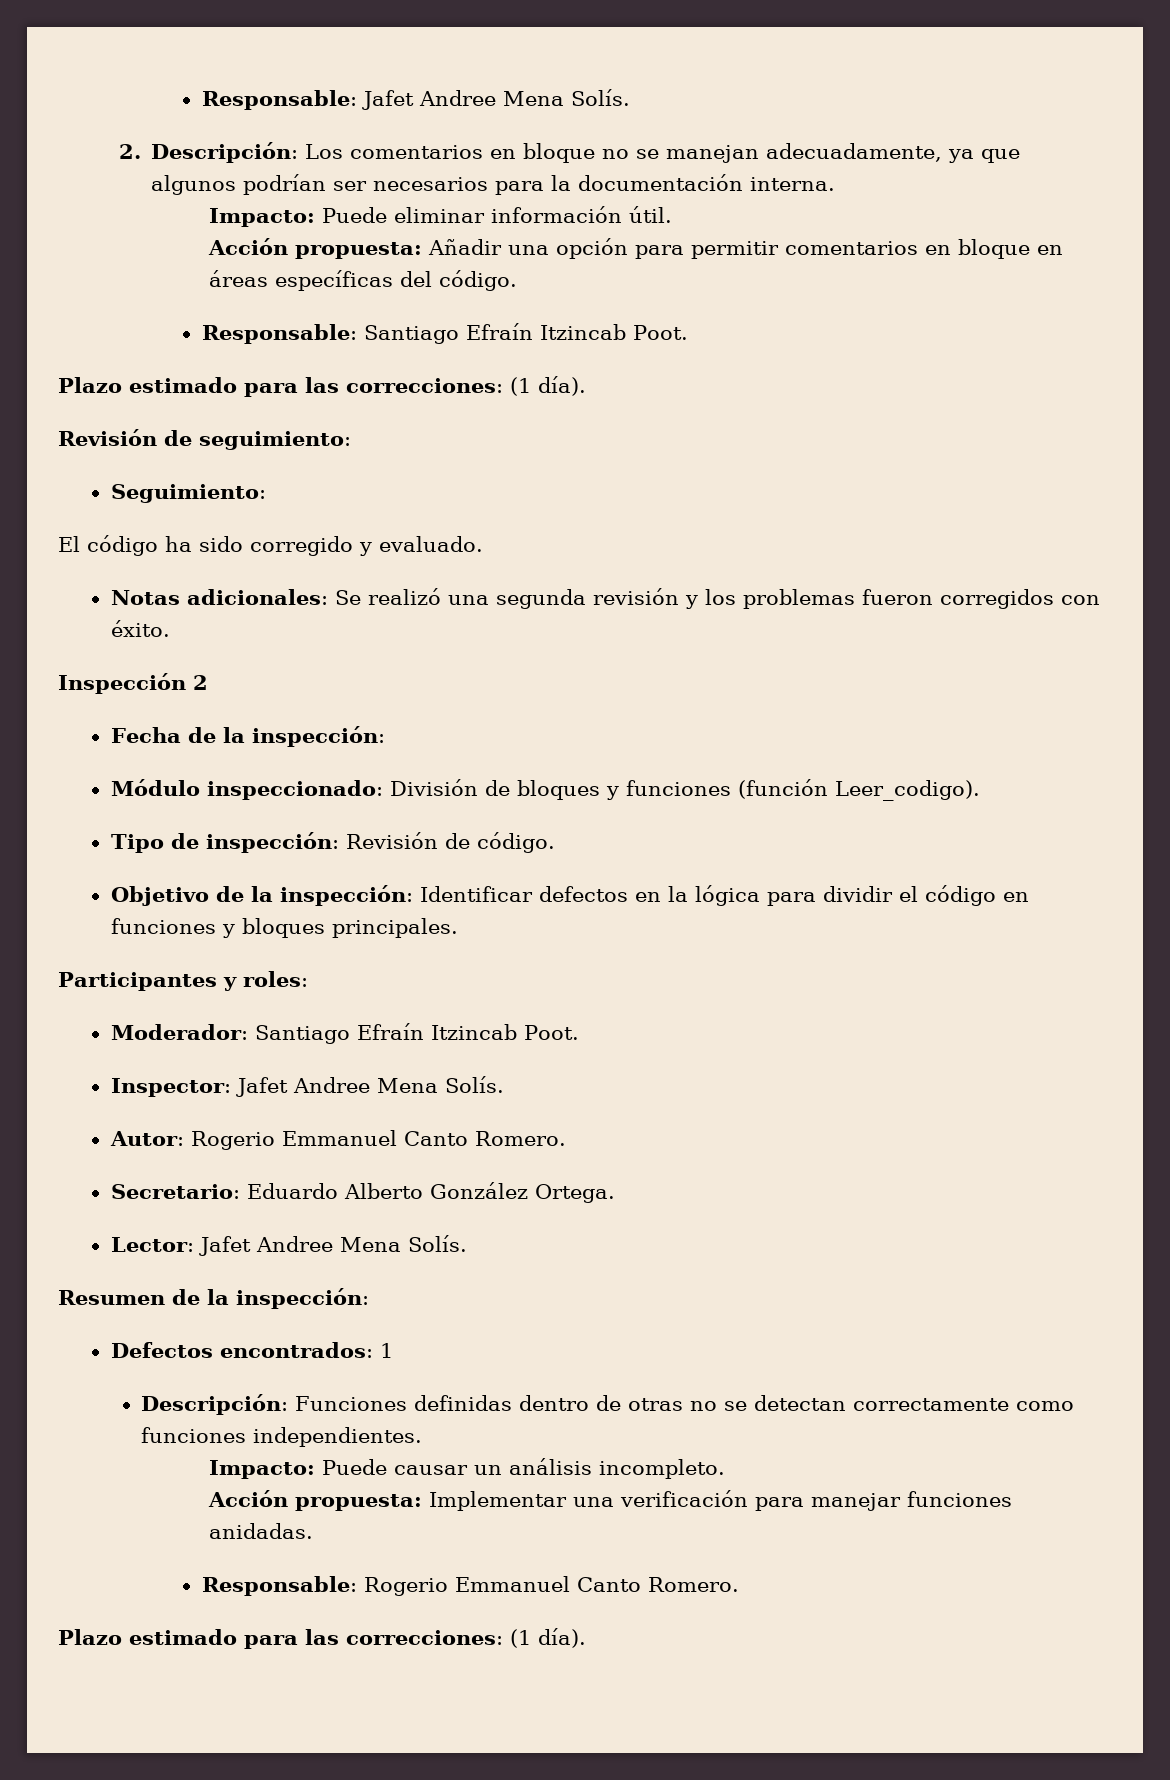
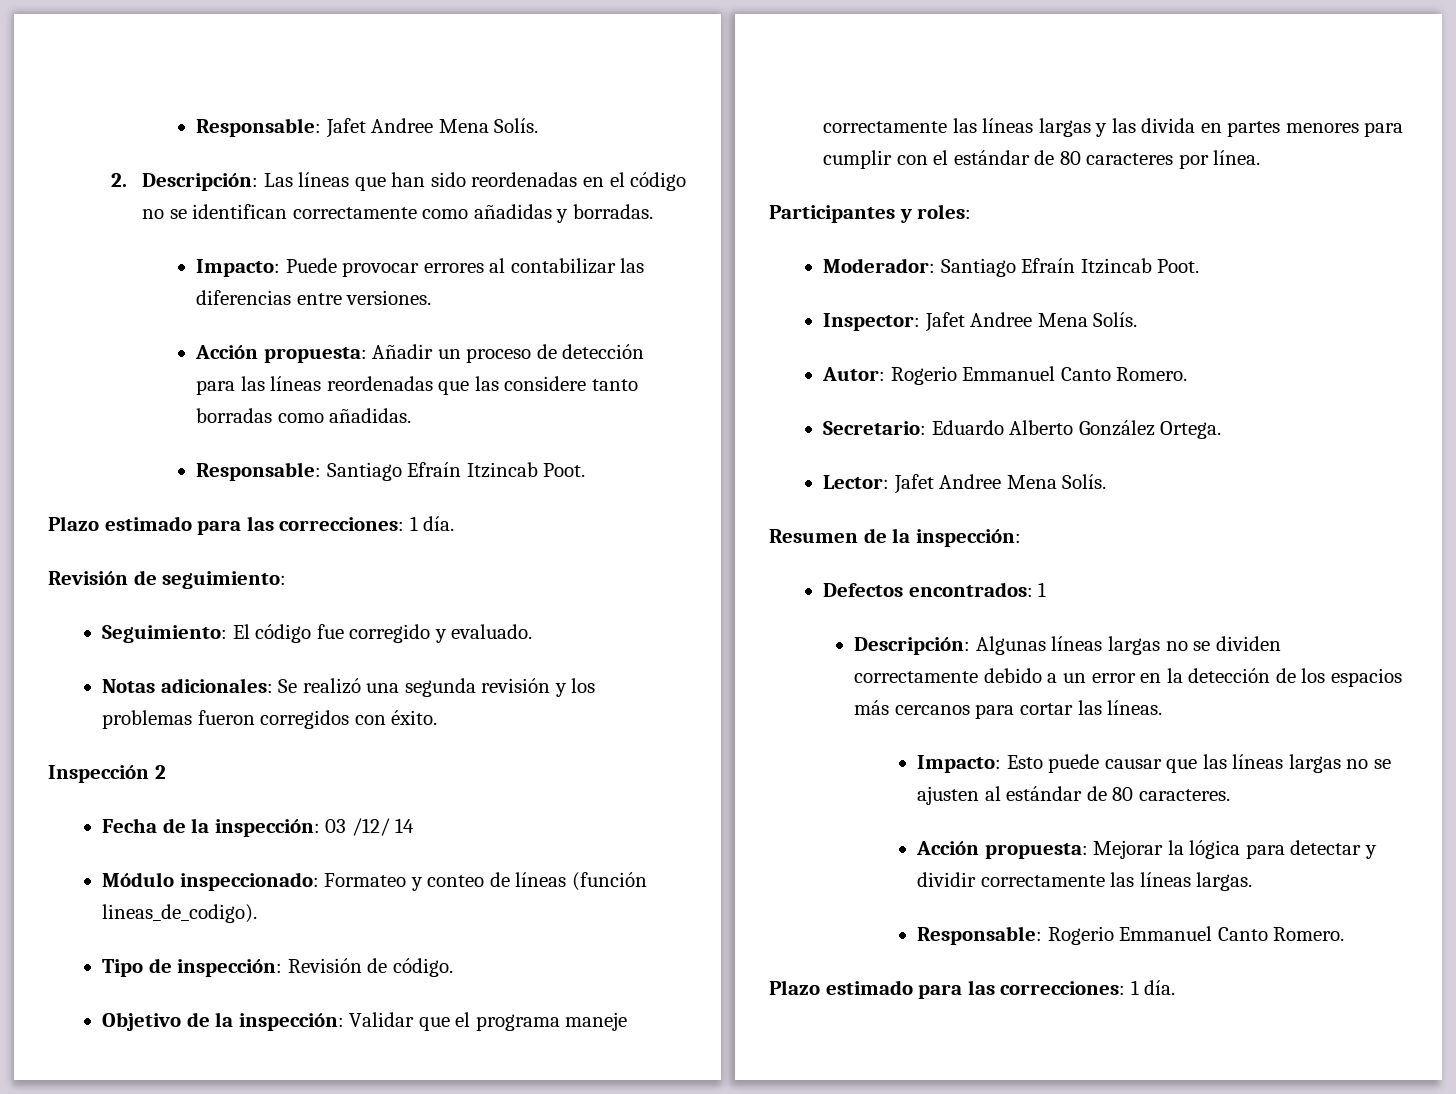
- 2. Descripción: Los comentarios en bloque no se manejan adecuadamente, ya que algunos podrían ser necesarios para la documentación interna.
- Impacto: Puede eliminar información útil.
- Acción propuesta: Añadir una opción para permitir comentarios en bloque en áreas específicas del código.
+ 2. Descripción: Las líneas que han sido reordenadas en el código no se identifican correctamente como añadidas y borradas.
+ Impacto: Puede provocar errores al contabilizar las diferencias entre versiones.
+ Acción propuesta: Añadir un proceso de detección para las líneas reordenadas que las considere tanto borradas como añadidas.
  Responsable: Santiago Efraín Itzincab Poot.
- Plazo estimado para las correcciones: (1 día).
+ Plazo estimado para las correcciones: 1 día.
- Seguimiento:
- El código ha sido corregido y evaluado.
+ Seguimiento: El código fue corregido y evaluado.
- Fecha de la inspección:
+ Fecha de la inspección: 03 /12/ 14
- Módulo inspeccionado: División de bloques y funciones (función Leer_codigo).
+ Módulo inspeccionado: Formateo y conteo de líneas (función lineas_de_codigo).
- Objetivo de la inspección: Identificar defectos en la lógica para dividir el código en funciones y bloques principales.
+ Objetivo de la inspección: Validar que el programa maneje correctamente las líneas largas y las divida en partes menores para cumplir con el estándar de 80 caracteres por línea.
- Descripción: Funciones definidas dentro de otras no se detectan correctamente como funciones independientes.
- Impacto: Puede causar un análisis incompleto.
- Acción propuesta: Implementar una verificación para manejar funciones anidadas.
+ Descripción: Algunas líneas largas no se dividen correctamente debido a un error en la detección de los espacios más cercanos para cortar las líneas.
+ Impacto: Esto puede causar que las líneas largas no se ajusten al estándar de 80 caracteres.
+ Acción propuesta: Mejorar la lógica para detectar y dividir correctamente las líneas largas.
  Responsable: Rogerio Emmanuel Canto Romero.
- Plazo estimado para las correcciones: (1 día).
+ Plazo estimado para las correcciones: 1 día.

